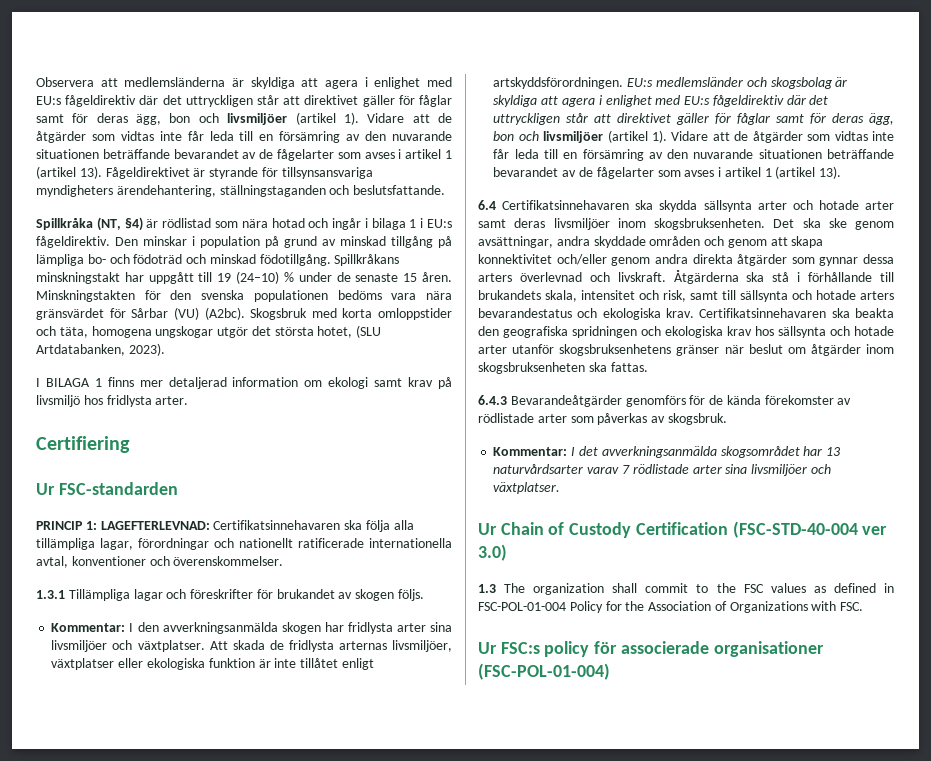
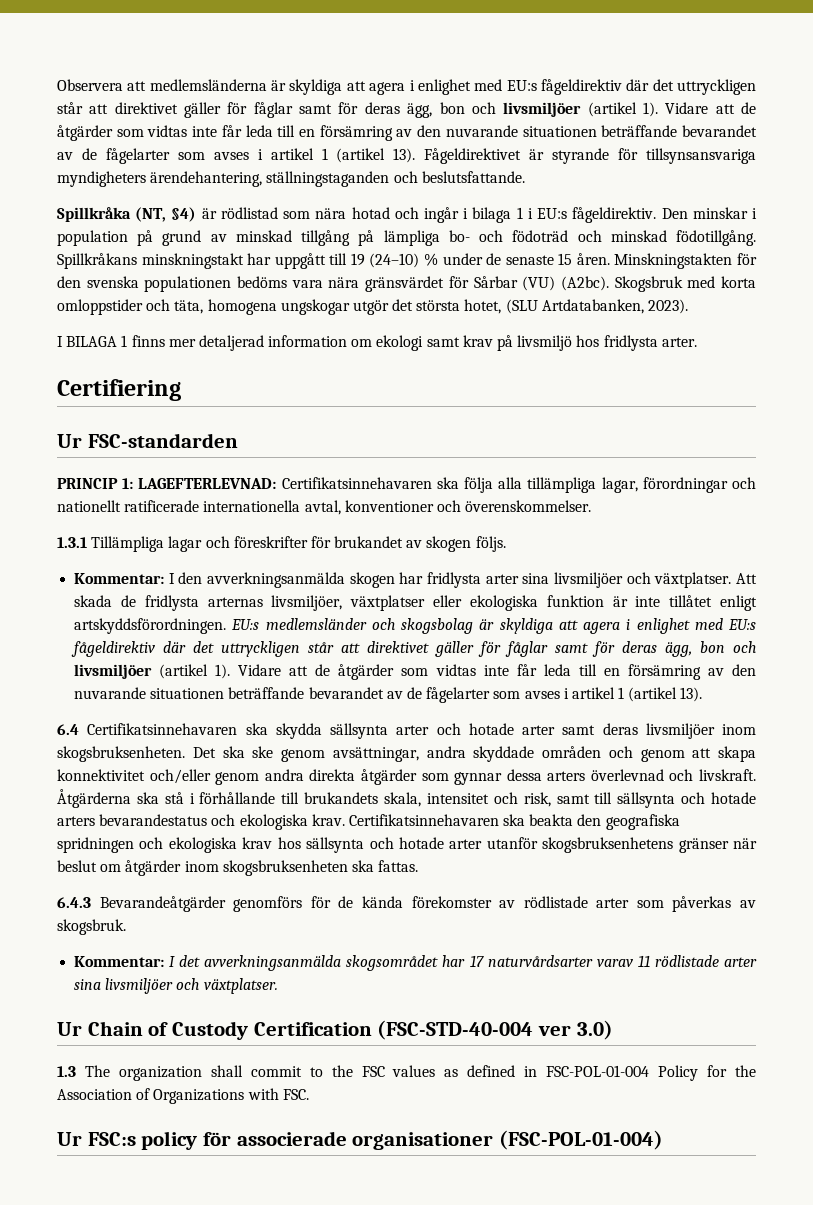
- Kommentar: I det avverkningsanmälda skogsområdet har 13 naturvårdsarter varav 7 rödlistade arter sina livsmiljöer och växtplatser.
+ Kommentar: I det avverkningsanmälda skogsområdet har 17 naturvårdsarter varav 11 rödlistade arter sina livsmiljöer och växtplatser.

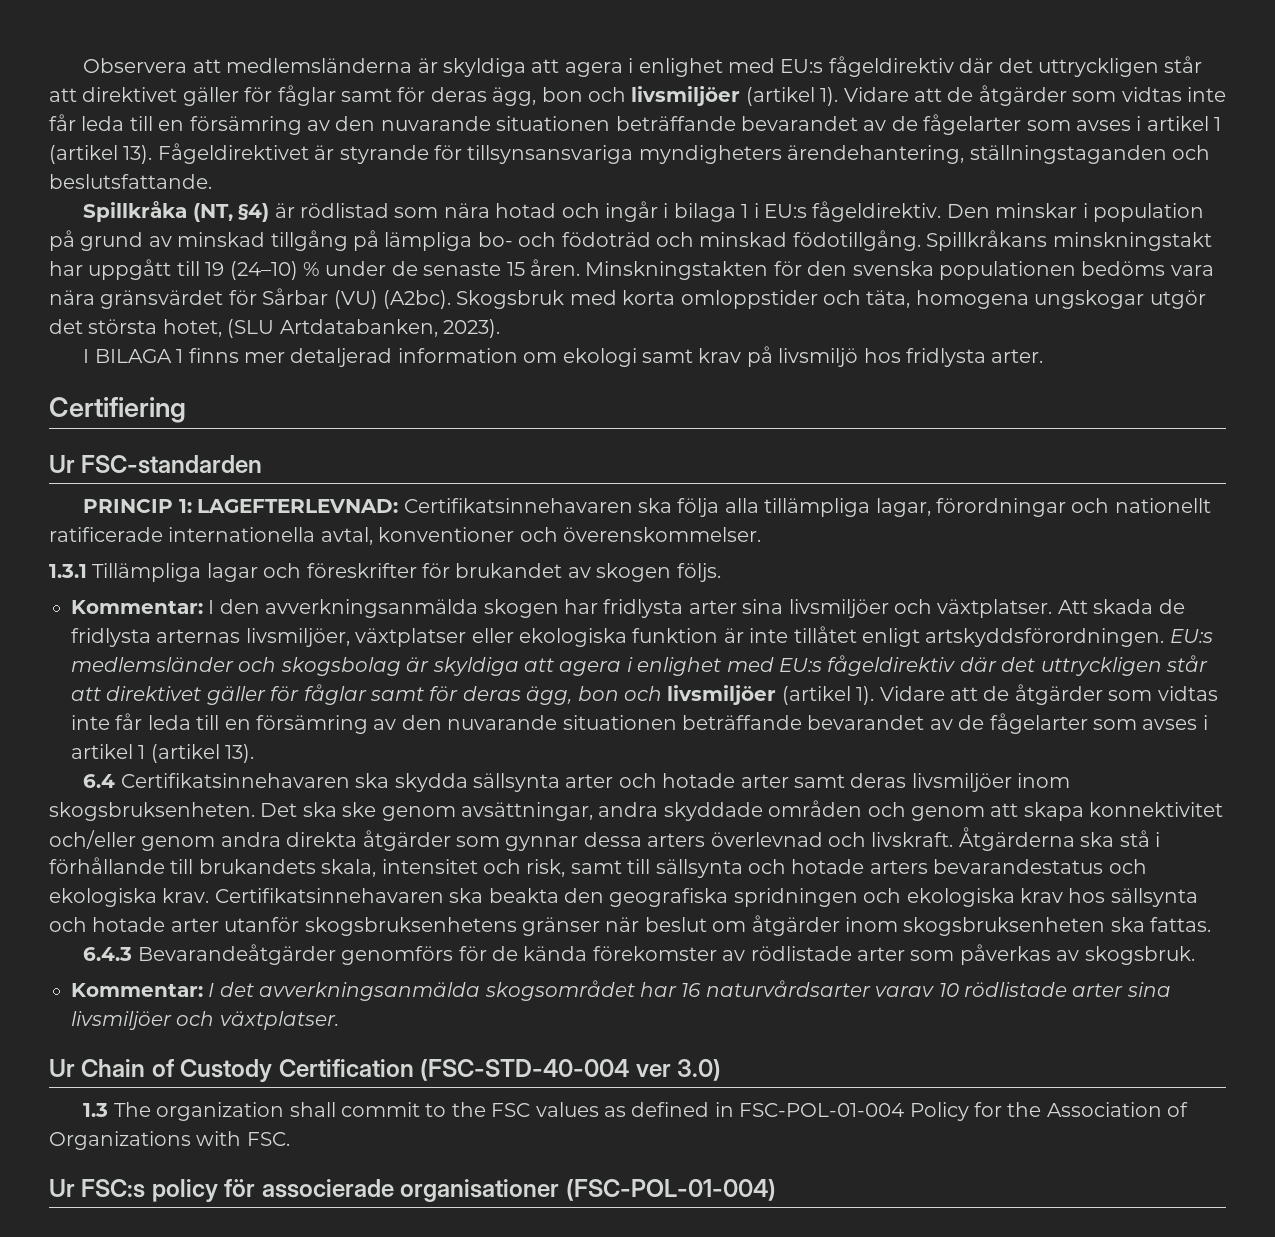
- Kommentar: I det avverkningsanmälda skogsområdet har 17 naturvårdsarter varav 11 rödlistade arter sina livsmiljöer och växtplatser.
+ Kommentar: I det avverkningsanmälda skogsområdet har 16 naturvårdsarter varav 10 rödlistade arter sina livsmiljöer och växtplatser.

